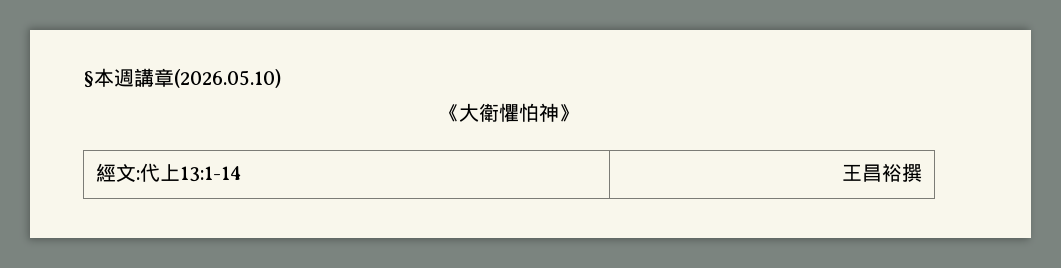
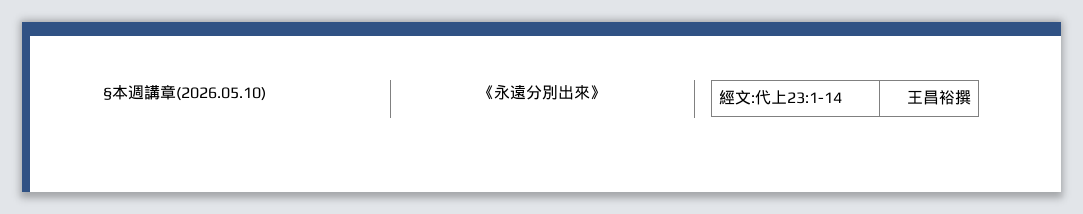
- 《大衛懼怕神》
+ 《永遠分別出來》
- 經文:代上13:1-14 | 王昌裕撰
+ 經文:代上23:1-14 | 王昌裕撰

